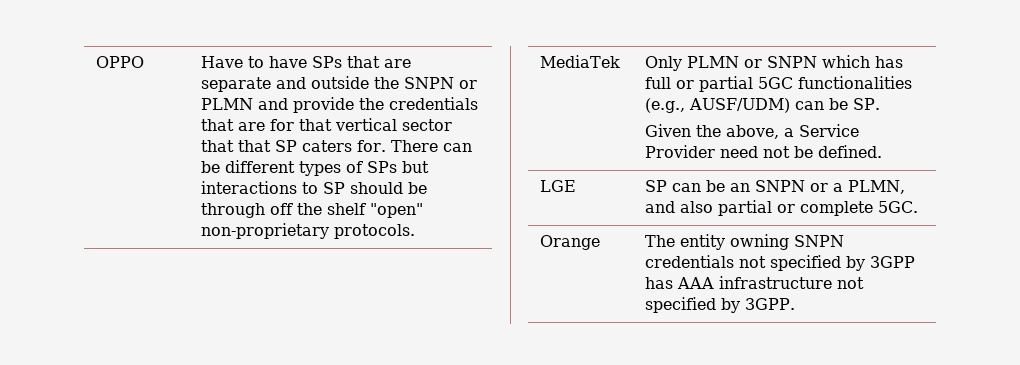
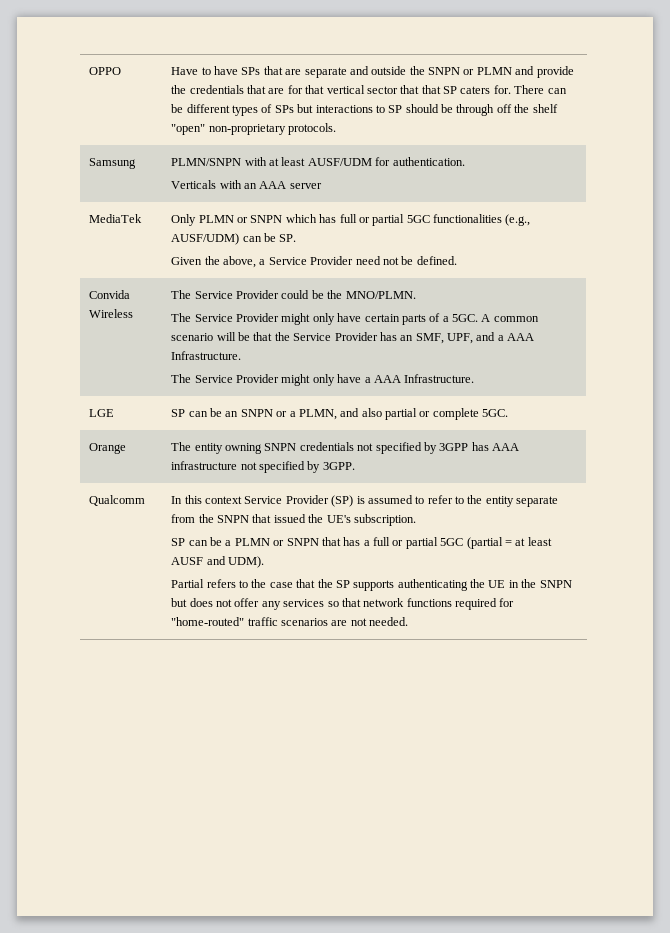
+ Samsung | PLMN/SNPN with at least AUSF/UDM for authentication.
+ Verticals with an AAA server
+ Convida Wireless | The Service Provider could be the MNO/PLMN.
+ The Service Provider might only have certain parts of a 5GC. A common scenario will be that the Service Provider has an SMF, UPF, and a AAA Infrastructure.
+ The Service Provider might only have a AAA Infrastructure.
+ Qualcomm | In this context Service Provider (SP) is assumed to refer to the entity separate from the SNPN that issued the UE's subscription.
+ SP can be a PLMN or SNPN that has a full or partial 5GC (partial = at least AUSF and UDM).
+ Partial refers to the case that the SP supports authenticating the UE in the SNPN but does not offer any services so that network functions required for "home-routed" traffic scenarios are not needed.

